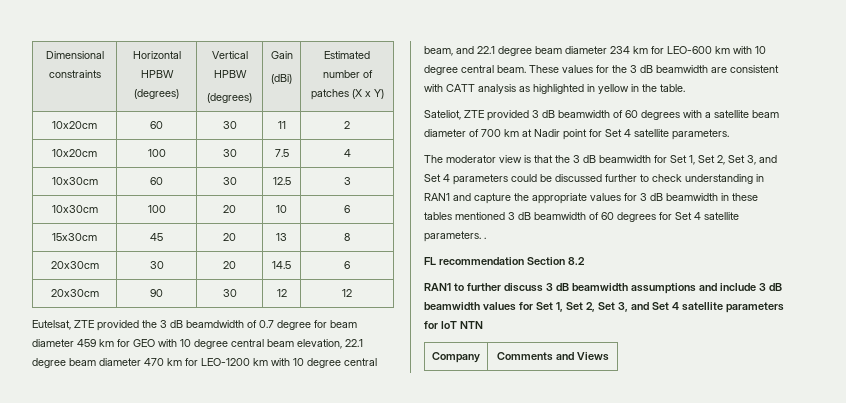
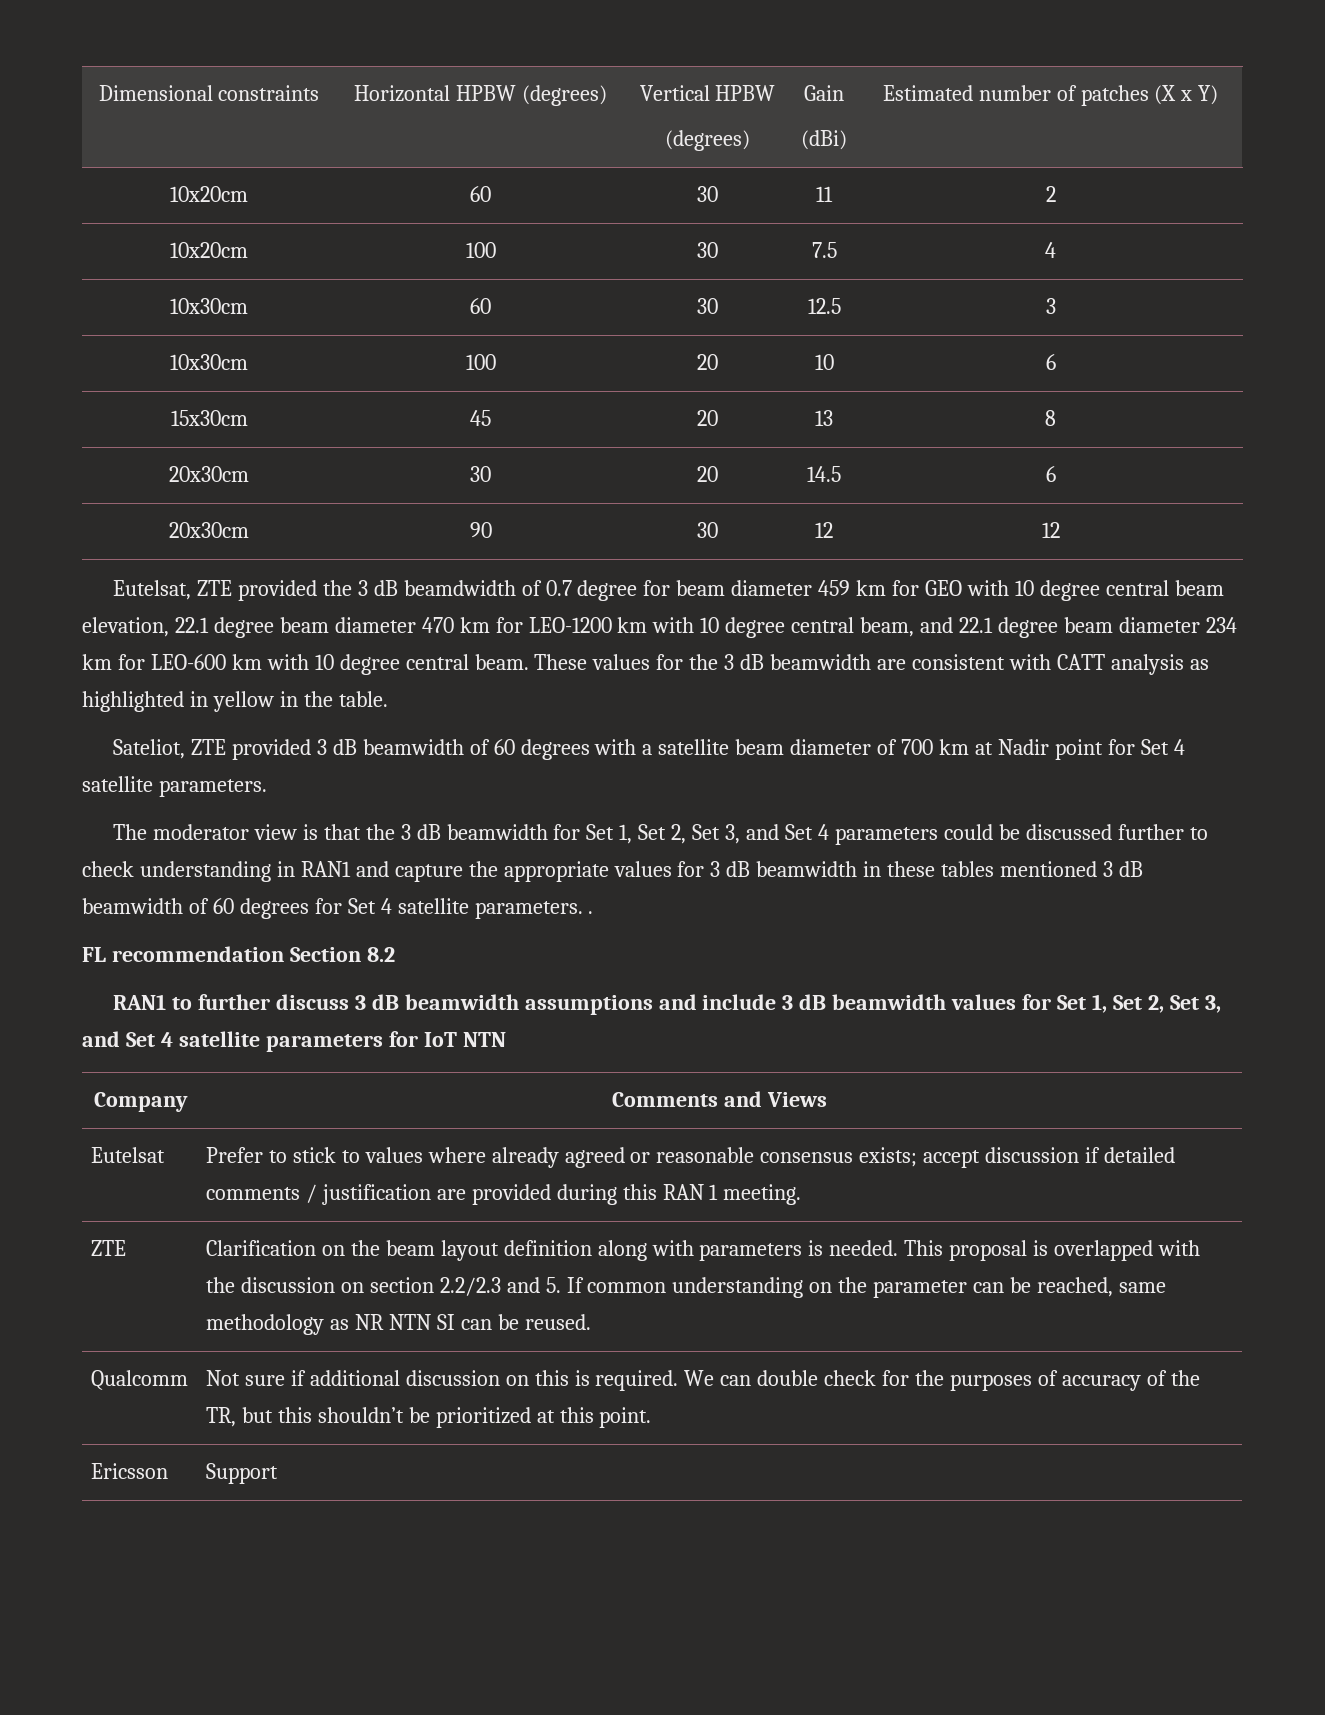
+ Eutelsat | Prefer to stick to values where already agreed or reasonable consensus exists; accept discussion if detailed comments / justification are provided during this RAN 1 meeting.
+ ZTE | Clarification on the beam layout definition along with parameters is needed. This proposal is overlapped with the discussion on section 2.2/2.3 and 5. If common understanding on the parameter can be reached, same methodology as NR NTN SI can be reused.
+ Qualcomm | Not sure if additional discussion on this is required. We can double check for the purposes of accuracy of the TR, but this shouldn’t be prioritized at this point.
+ Ericsson | Support

